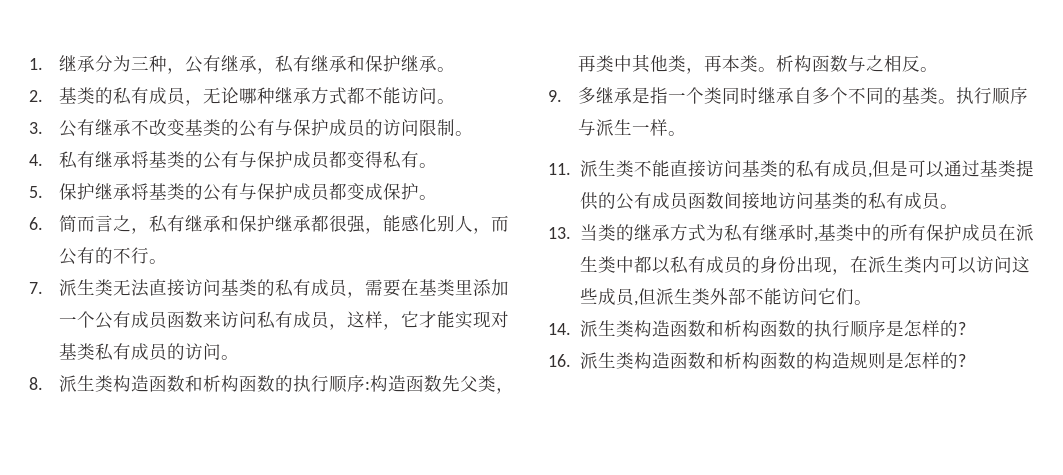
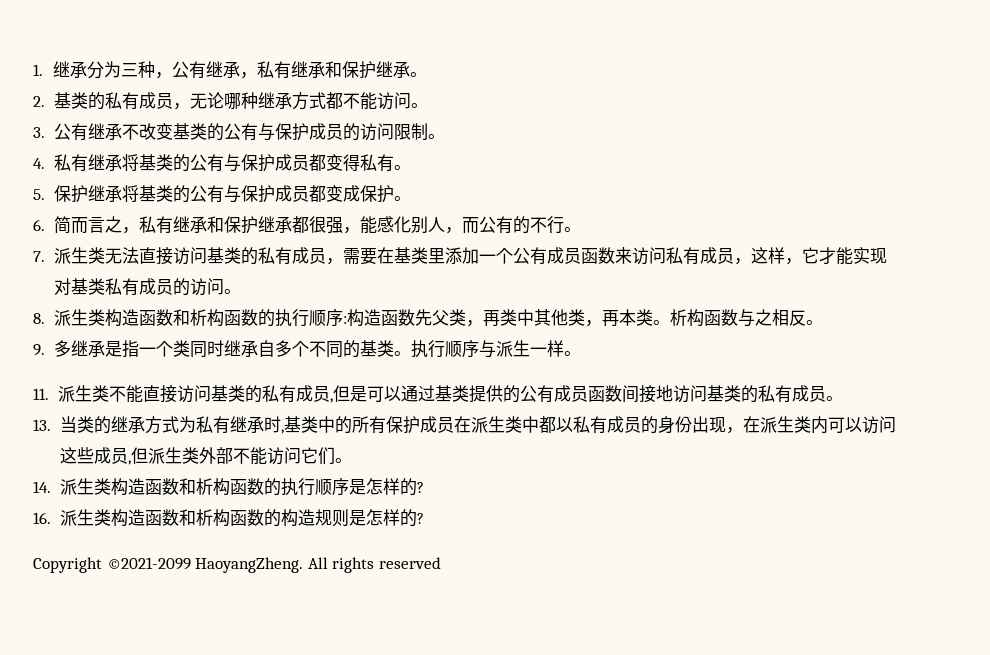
+ Copyright ©2021-2099 HaoyangZheng. All rights reserved

